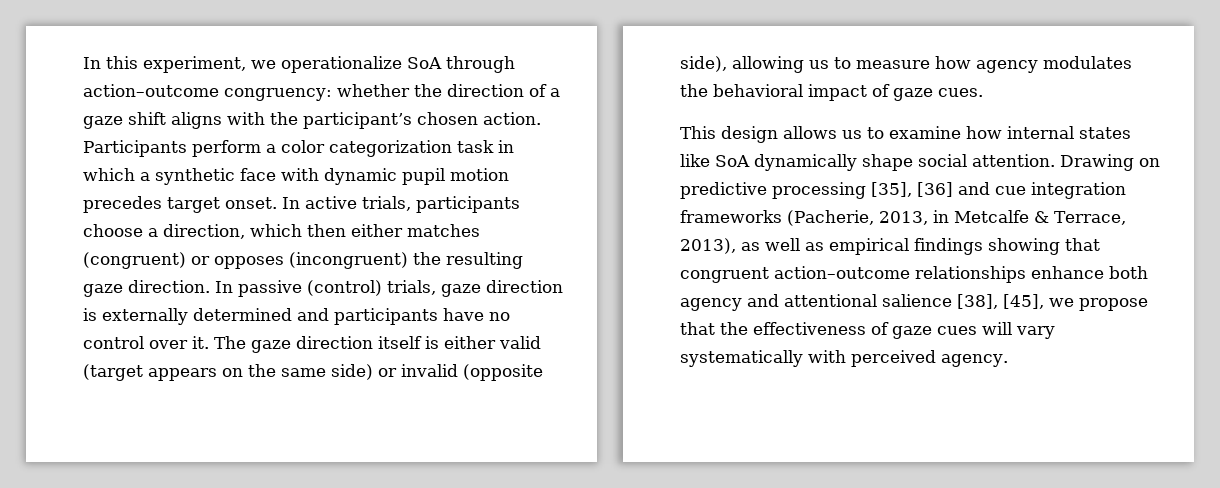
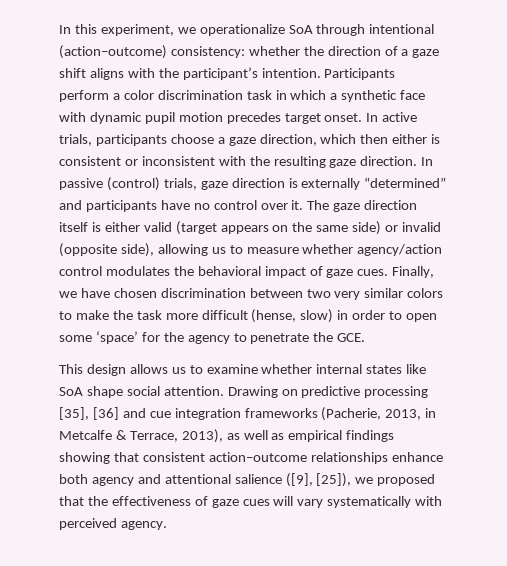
- In this experiment, we operationalize SoA through action–outcome congruency: whether the direction of a gaze shift aligns with the participant’s chosen action.
+ In this experiment, we operationalize SoA through intentional (action–outcome) consistency: whether the direction of a gaze shift aligns with the participant’s intention.
- Participants perform a color categorization task in which a synthetic face with dynamic pupil motion precedes target onset.
+ Participants perform a color discrimination task in which a synthetic face with dynamic pupil motion precedes target onset.
- In active trials, participants choose a direction, which then either matches (congruent) or opposes (incongruent) the resulting gaze direction.
+ In active trials, participants choose a gaze direction, which then either is consistent or inconsistent with the resulting gaze direction.
- In passive (control) trials, gaze direction is externally determined and participants have no control over it.
+ In passive (control) trials, gaze direction is externally “determined” and participants have no control over it.
- The gaze direction itself is either valid (target appears on the same side) or invalid (opposite side), allowing us to measure how agency modulates the behavioral impact of gaze cues.
+ The gaze direction itself is either valid (target appears on the same side) or invalid (opposite side), allowing us to measure whether agency/action control modulates the behavioral impact of gaze cues. Finally, we have chosen discrimination between two very similar colors to make the task more difficult (hense, slow) in order to open some ‘space’ for the agency to penetrate the GCE.
- This design allows us to examine how internal states like SoA dynamically shape social attention.
+ This design allows us to examine whether internal states like SoA shape social attention.
- Drawing on predictive processing [35], [36] and cue integration frameworks (Pacherie, 2013, in Metcalfe & Terrace, 2013), as well as empirical findings showing that congruent action–outcome relationships enhance both agency and attentional salience [38], [45], we propose that the effectiveness of gaze cues will vary systematically with perceived agency.
+ Drawing on predictive processing [35], [36] and cue integration frameworks (Pacherie, 2013, in Metcalfe & Terrace, 2013), as well as empirical findings showing that consistent action–outcome relationships enhance both agency and attentional salience ([9], [25]), we proposed that the effectiveness of gaze cues will vary systematically with perceived agency.

